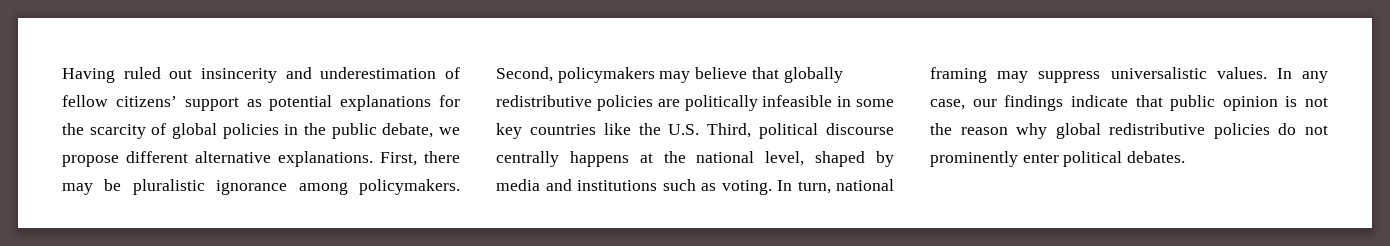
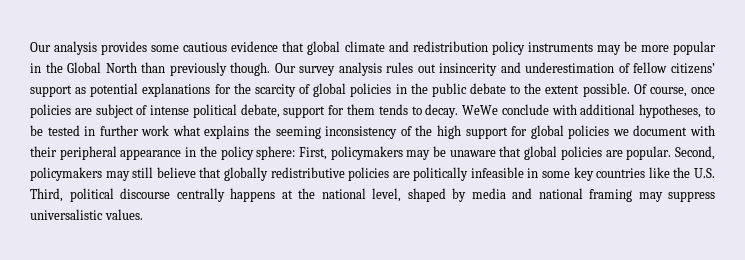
- Having ruled out insincerity and underestimation of fellow citizens’ support as potential explanations for the scarcity of global policies in the public debate, we propose different alternative explanations. First, there may be pluralistic ignorance among policymakers.
+ Our analysis provides some cautious evidence that global climate and redistribution policy instruments may be more popular in the Global North than previously though. Our survey analysis rules out insincerity and underestimation of fellow citizens’ support as potential explanations for the scarcity of global policies in the public debate to the extent possible. Of course, once policies are subject of intense political debate, support for them tends to decay. WeWe conclude with additional hypotheses, to be tested in further work what explains the seeming inconsistency of the high support for global policies we document with their peripheral appearance in the policy sphere: First, policymakers may be unaware that global policies are popular.
- Second, policymakers may believe that globally redistributive policies are politically infeasible in some key countries like the U.S. Third, political discourse centrally happens at the national level, shaped by media and institutions such as voting. In turn, national framing may suppress universalistic values. In any case, our findings indicate that public opinion is not the reason why global redistributive policies do not prominently enter political debates.
+ Second, policymakers may still believe that globally redistributive policies are politically infeasible in some key countries like the U.S. Third, political discourse centrally happens at the national level, shaped by media and national framing may suppress universalistic values.

